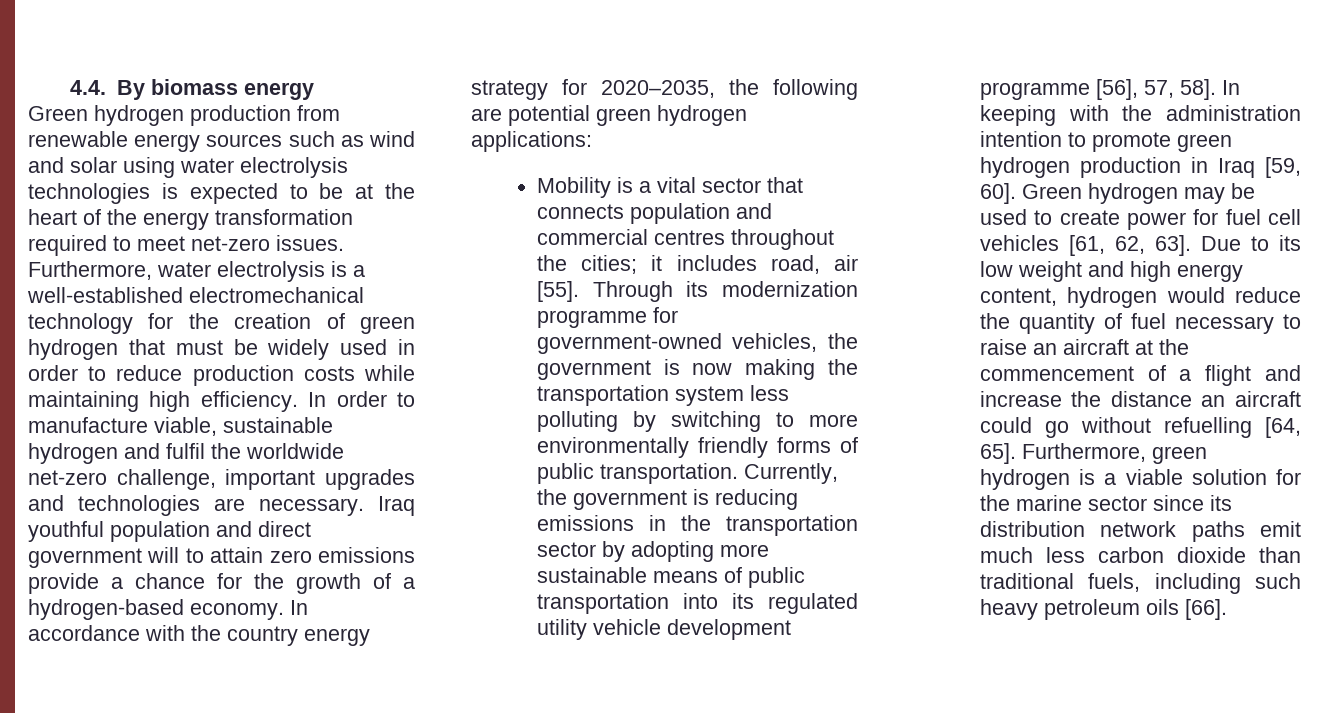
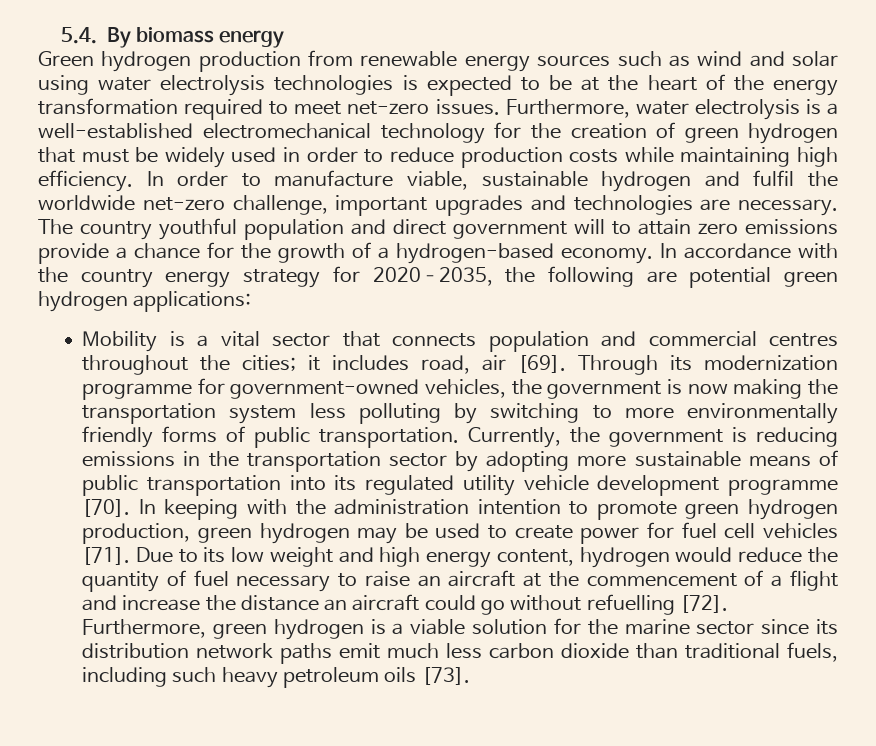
- 4.4. By biomass energy
+ 5.4. By biomass energy
- Iraq youthful population and direct government will to attain zero emissions provide a chance for the growth of a hydrogen-based economy.
+ The country youthful population and direct government will to attain zero emissions provide a chance for the growth of a hydrogen-based economy.
- Mobility is a vital sector that connects population and commercial centres throughout the cities; it includes road, air [55].
+ Mobility is a vital sector that connects population and commercial centres throughout the cities; it includes road, air [69].
- Currently, the government is reducing emissions in the transportation sector by adopting more sustainable means of public transportation into its regulated utility vehicle development programme [56], 57, 58].
+ Currently, the government is reducing emissions in the transportation sector by adopting more sustainable means of public transportation into its regulated utility vehicle development programme [70].
- In keeping with the administration intention to promote green hydrogen production in Iraq [59, 60]. Green hydrogen may be used to create power for fuel cell vehicles [61, 62, 63].
+ In keeping with the administration intention to promote green hydrogen production, green hydrogen may be used to create power for fuel cell vehicles [71].
- Due to its low weight and high energy content, hydrogen would reduce the quantity of fuel necessary to raise an aircraft at the commencement of a flight and increase the distance an aircraft could go without refuelling [64, 65].
+ Due to its low weight and high energy content, hydrogen would reduce the quantity of fuel necessary to raise an aircraft at the commencement of a flight and increase the distance an aircraft could go without refuelling [72].
- Furthermore, green hydrogen is a viable solution for the marine sector since its distribution network paths emit much less carbon dioxide than traditional fuels, including such heavy petroleum oils [66].
+ Furthermore, green hydrogen is a viable solution for the marine sector since its distribution network paths emit much less carbon dioxide than traditional fuels, including such heavy petroleum oils [73].

